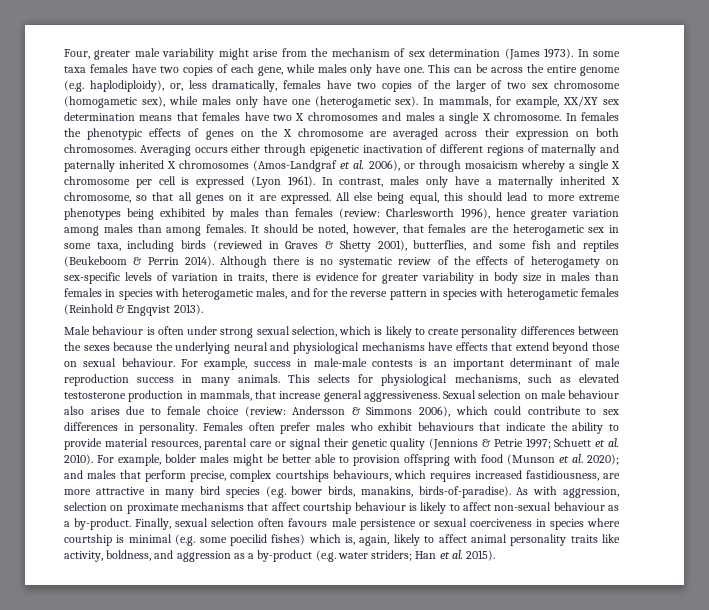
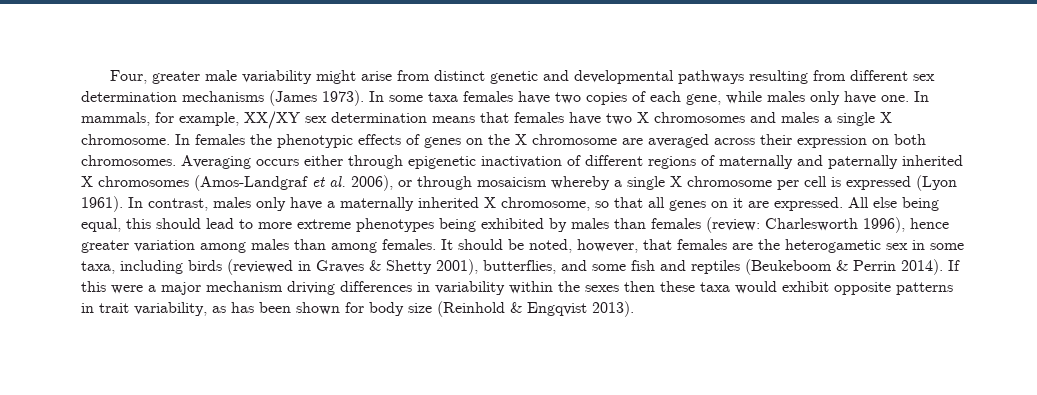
- Four, greater male variability might arise from the mechanism of sex determination (James 1973).
+ Four, greater male variability might arise from distinct genetic and developmental pathways resulting from different sex determination mechanisms (James 1973).
- This can be across the entire genome (e.g. haplodiploidy), or, less dramatically, females have two copies of the larger of two sex chromosome (homogametic sex), while males only have one (heterogametic sex).
- Although there is no systematic review of the effects of heterogamety on sex-specific levels of variation in traits, there is evidence for greater variability in body size in males than females in species with heterogametic males, and for the reverse pattern in species with heterogametic females (Reinhold & Engqvist 2013).
- Male behaviour is often under strong sexual selection, which is likely to create personality differences between the sexes because the underlying neural and physiological mechanisms have effects that extend beyond those on sexual behaviour. For example, success in male-male contests is an important determinant of male reproduction success in many animals. This selects for physiological mechanisms, such as elevated testosterone production in mammals, that increase general aggressiveness. Sexual selection on male behaviour also arises due to female choice (review: Andersson & Simmons 2006), which could contribute to sex differences in personality. Females often prefer males who exhibit behaviours that indicate the ability to provide material resources, parental care or signal their genetic quality (Jennions & Petrie 1997; Schuett et al. 2010). For example, bolder males might be better able to provision offspring with food (Munson et al. 2020); and males that perform precise, complex courtships behaviours, which requires increased fastidiousness, are more attractive in many bird species (e.g. bower birds, manakins, birds-of-paradise). As with aggression, selection on proximate mechanisms that affect courtship behaviour is likely to affect non-sexual behaviour as a by-product. Finally, sexual selection often favours male persistence or sexual coerciveness in species where courtship is minimal (e.g. some poecilid fishes) which is, again, likely to affect animal personality traits like activity, boldness, and aggression as a by-product (e.g. water striders; Han et al. 2015).
+ If this were a major mechanism driving differences in variability within the sexes then these taxa would exhibit opposite patterns in trait variability, as has been shown for body size (Reinhold & Engqvist 2013).

